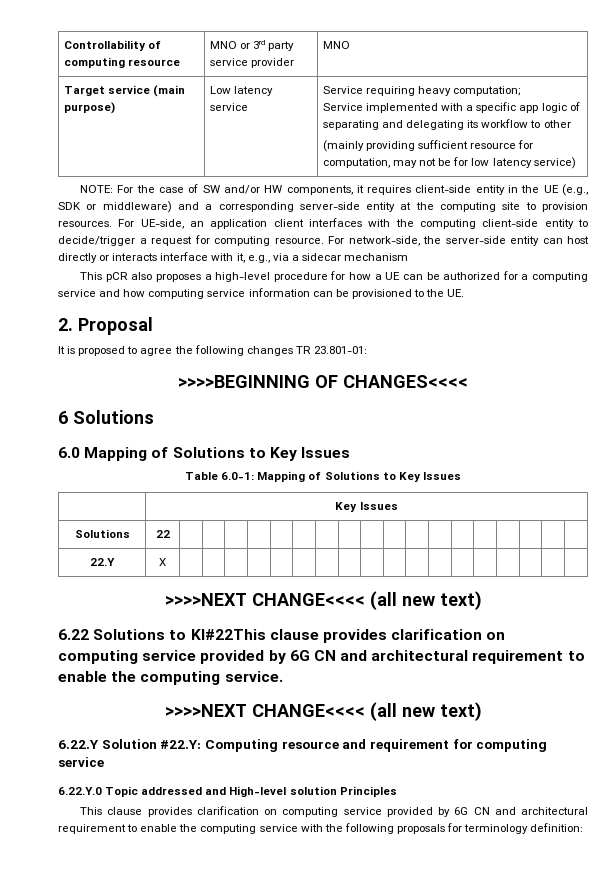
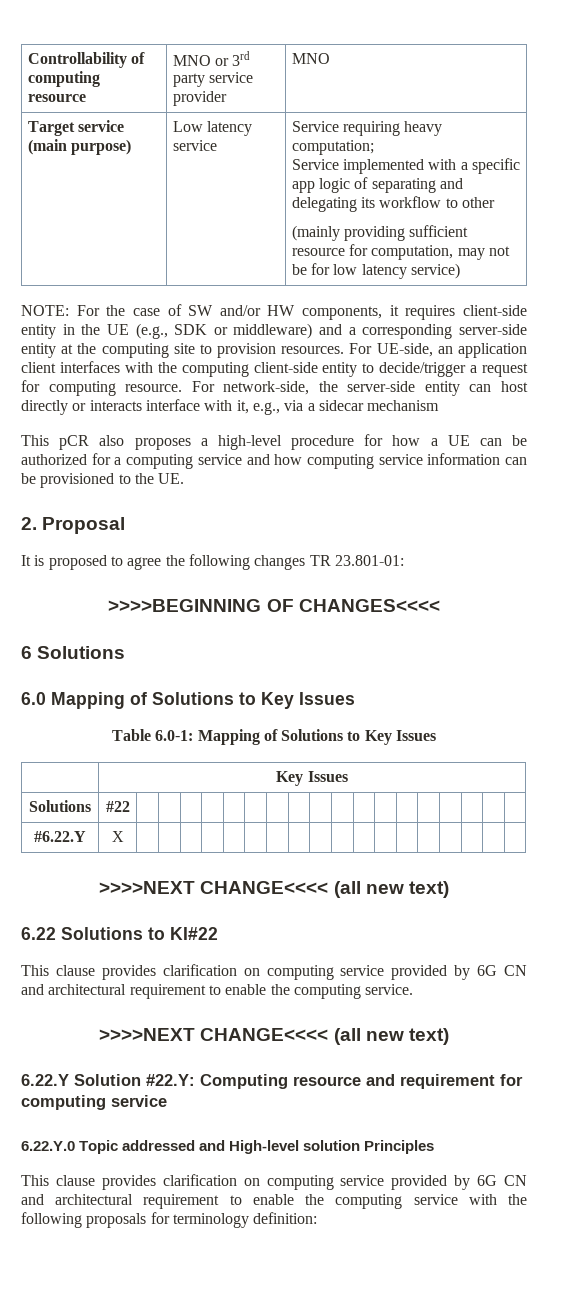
- Solutions | 22 | | | | | | | | | | | | | | | | | |
- 22.Y | X | | | | | | | | | | | | | | | | | |
+ Solutions | #22 | | | | | | | | | | | | | | | | | |
+ #6.22.Y | X | | | | | | | | | | | | | | | | | |
- 6.22 Solutions to KI#22This clause provides clarification on computing service provided by 6G CN and architectural requirement to enable the computing service.
+ 6.22 Solutions to KI#22
+ This clause provides clarification on computing service provided by 6G CN and architectural requirement to enable the computing service.

